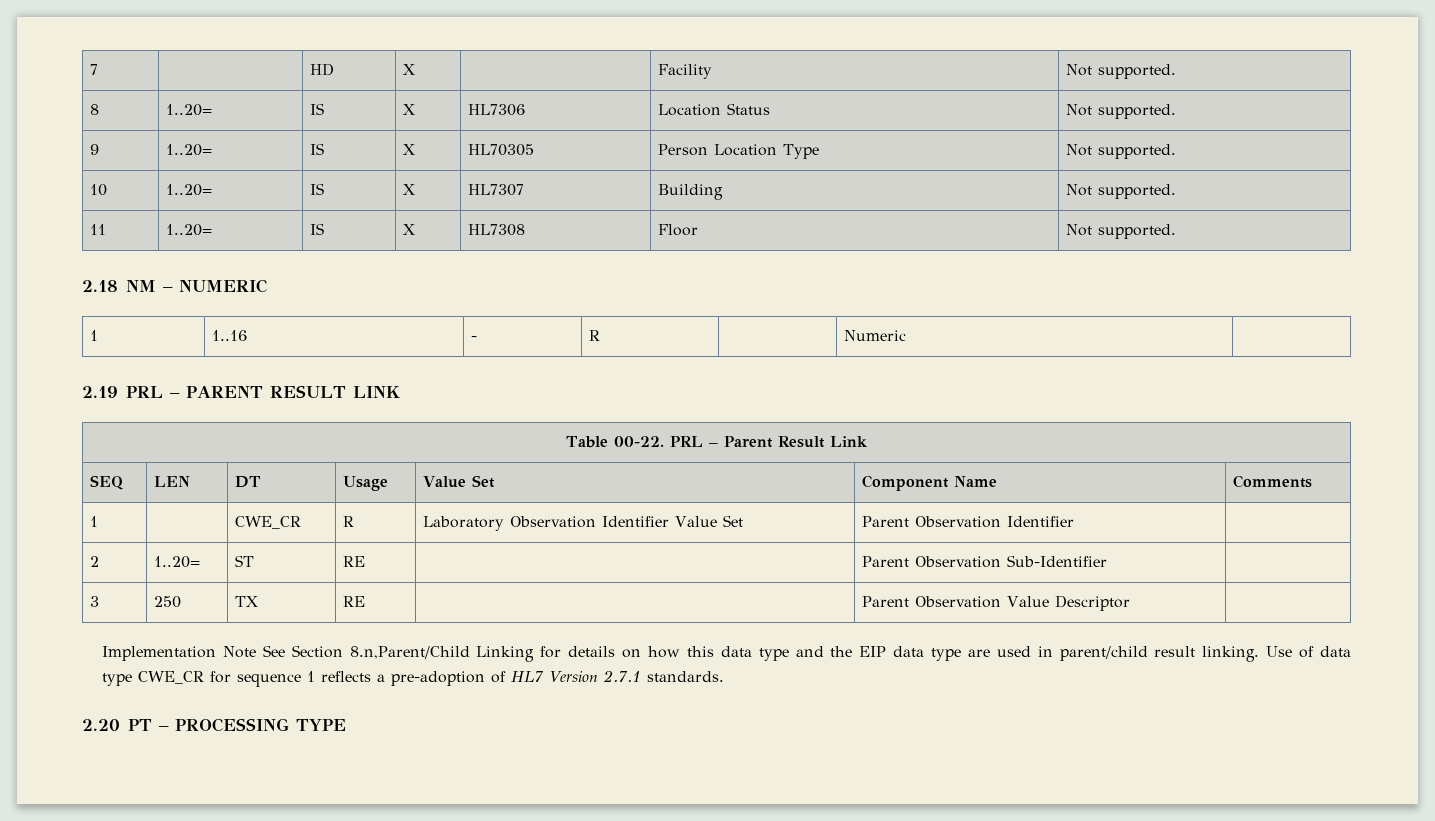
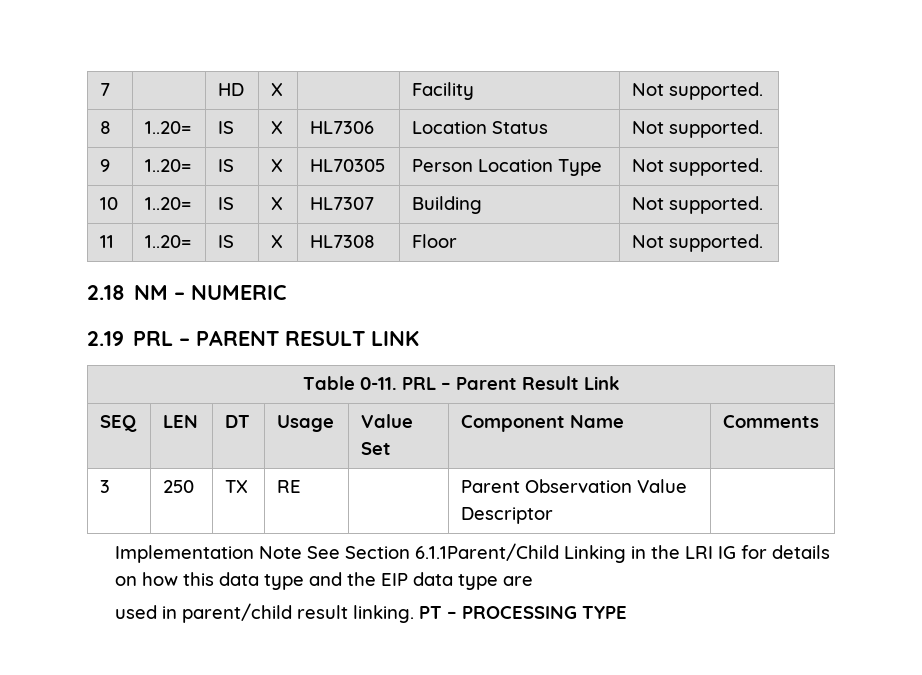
- 1 | 1..16 | - | R | | Numeric |
- Table 00-22. PRL – Parent Result Link
+ Table 0-11. PRL – Parent Result Link
- 1 | | CWE_CR | R | Laboratory Observation Identifier Value Set | Parent Observation Identifier |
- 2 | 1..20= | ST | RE | | Parent Observation Sub-Identifier |
- Implementation Note See Section 8.n,Parent/Child Linking for details on how this data type and the EIP data type are used in parent/child result linking.
+ Implementation Note See Section 6.1.1Parent/Child Linking in the LRI IG for details on how this data type and the EIP data type are
+ used in parent/child result linking.
- Use of data type CWE_CR for sequence 1 reflects a pre-adoption of HL7 Version 2.7.1 standards.
- 2.20 PT – PROCESSING TYPE
+ PT – PROCESSING TYPE

